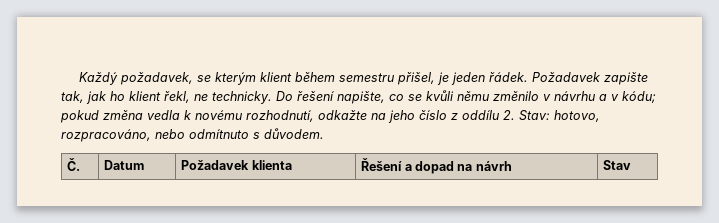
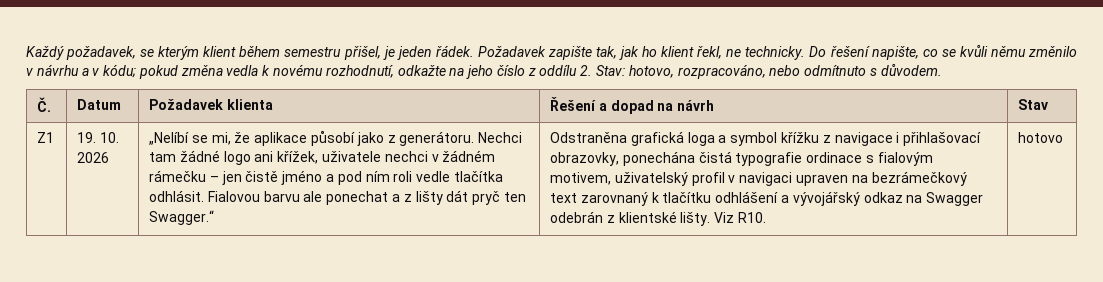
+ Z1 | 19. 10. 2026 | „Nelíbí se mi, že aplikace působí jako z generátoru. Nechci tam žádné logo ani křížek, uživatele nechci v žádném rámečku – jen čistě jméno a pod ním roli vedle tlačítka odhlásit. Fialovou barvu ale ponechat a z lišty dát pryč ten Swagger.“ | Odstraněna grafická loga a symbol křížku z navigace i přihlašovací obrazovky, ponechána čistá typografie ordinace s fialovým motivem, uživatelský profil v navigaci upraven na bezrámečkový text zarovnaný k tlačítku odhlášení a vývojářský odkaz na Swagger odebrán z klientské lišty. Viz R10. | hotovo

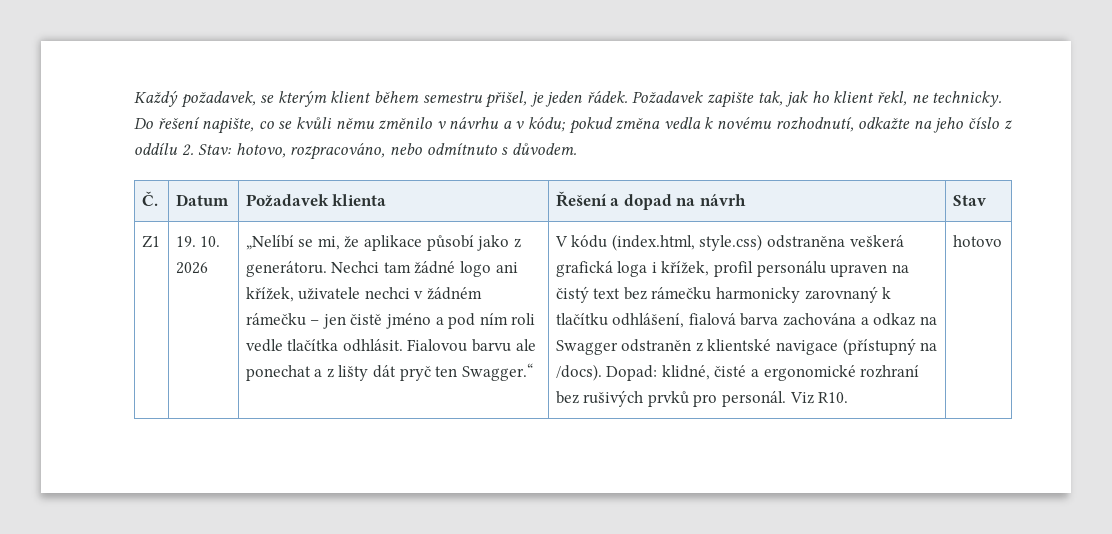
- Odstraněna grafická loga a symbol křížku z navigace i přihlašovací obrazovky, ponechána čistá typografie ordinace s fialovým motivem, uživatelský profil v navigaci upraven na bezrámečkový text zarovnaný k tlačítku odhlášení a vývojářský odkaz na Swagger odebrán z klientské lišty.
+ V kódu (index.html, style.css) odstraněna veškerá grafická loga i křížek, profil personálu upraven na čistý text bez rámečku harmonicky zarovnaný k tlačítku odhlášení, fialová barva zachována a odkaz na Swagger odstraněn z klientské navigace (přístupný na /docs). Dopad: klidné, čisté a ergonomické rozhraní bez rušivých prvků pro personál.

